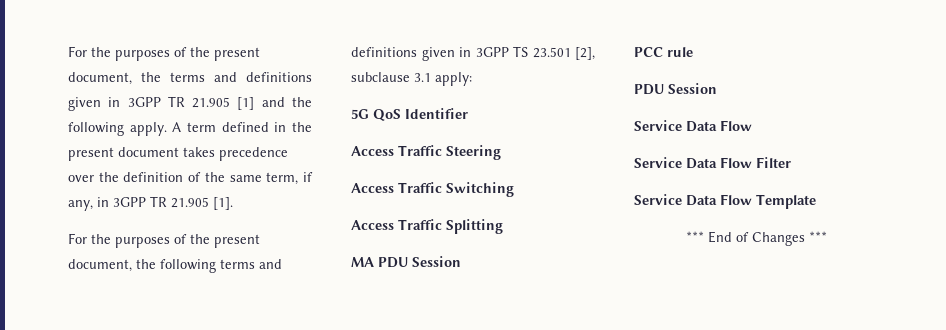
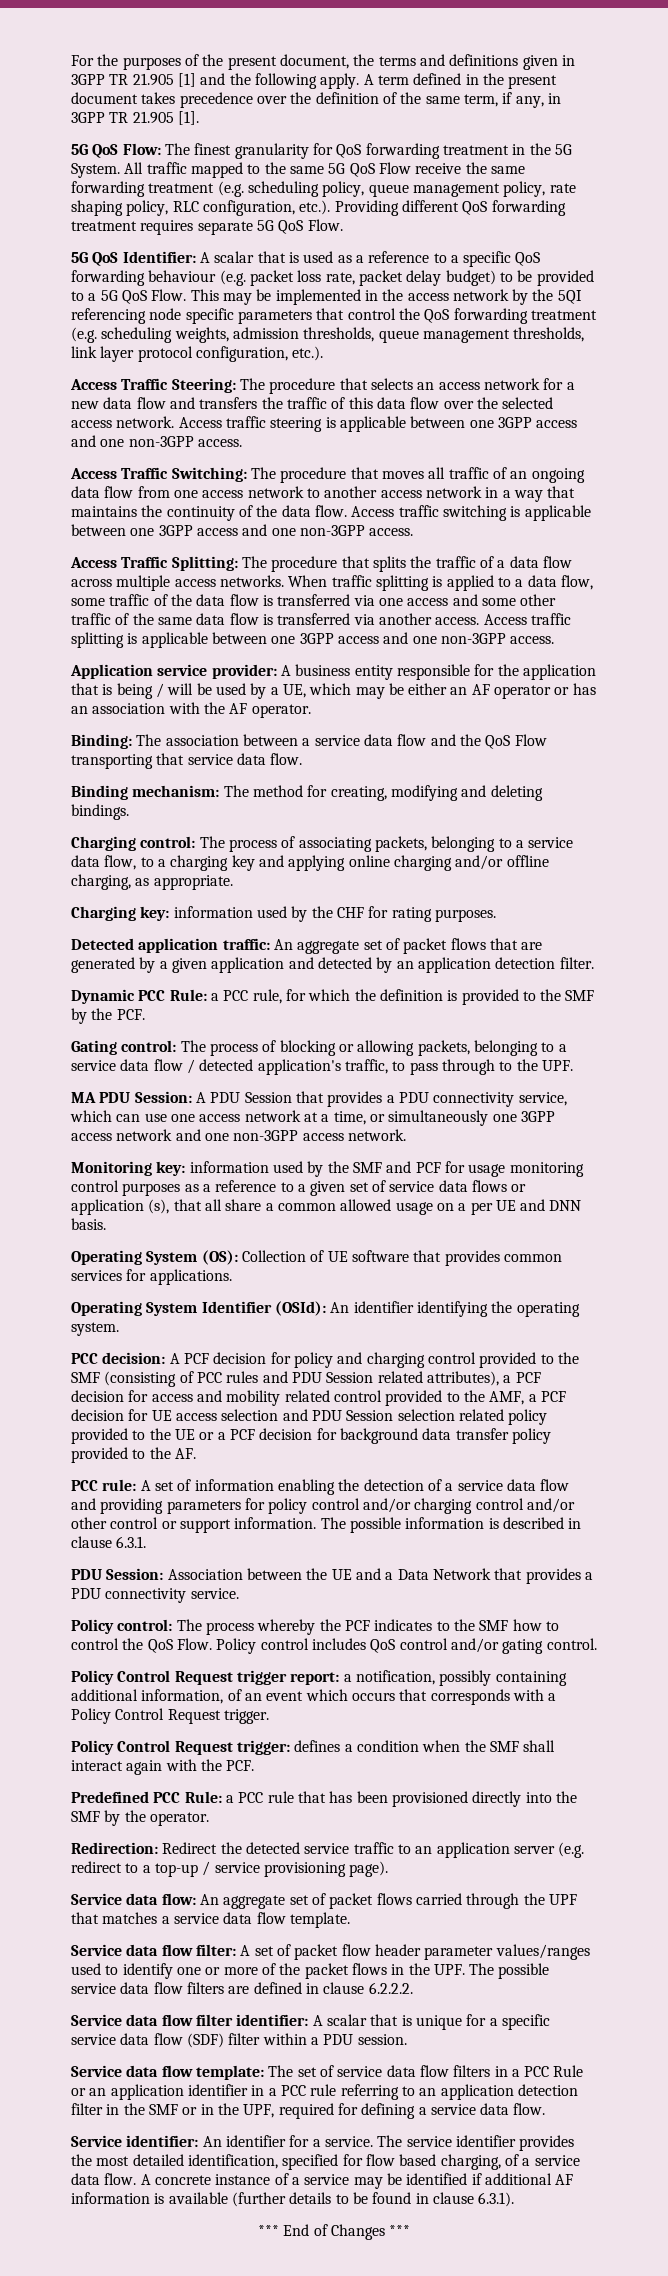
- For the purposes of the present document, the following terms and definitions given in 3GPP TS 23.501 [2], subclause 3.1 apply:
- 5G QoS Identifier
- Access Traffic Steering
- Access Traffic Switching
- Access Traffic Splitting
- MA PDU Session
- PCC rule
- PDU Session
- Service Data Flow
- Service Data Flow Filter
- Service Data Flow Template
+ 5G QoS Flow: The finest granularity for QoS forwarding treatment in the 5G System. All traffic mapped to the same 5G QoS Flow receive the same forwarding treatment (e.g. scheduling policy, queue management policy, rate shaping policy, RLC configuration, etc.). Providing different QoS forwarding treatment requires separate 5G QoS Flow.
+ 5G QoS Identifier: A scalar that is used as a reference to a specific QoS forwarding behaviour (e.g. packet loss rate, packet delay budget) to be provided to a 5G QoS Flow. This may be implemented in the access network by the 5QI referencing node specific parameters that control the QoS forwarding treatment (e.g. scheduling weights, admission thresholds, queue management thresholds, link layer protocol configuration, etc.).
+ Access Traffic Steering: The procedure that selects an access network for a new data flow and transfers the traffic of this data flow over the selected access network. Access traffic steering is applicable between one 3GPP access and one non-3GPP access.
+ Access Traffic Switching: The procedure that moves all traffic of an ongoing data flow from one access network to another access network in a way that maintains the continuity of the data flow. Access traffic switching is applicable between one 3GPP access and one non-3GPP access.
+ Access Traffic Splitting: The procedure that splits the traffic of a data flow across multiple access networks. When traffic splitting is applied to a data flow, some traffic of the data flow is transferred via one access and some other traffic of the same data flow is transferred via another access. Access traffic splitting is applicable between one 3GPP access and one non-3GPP access.
+ Application service provider: A business entity responsible for the application that is being / will be used by a UE, which may be either an AF operator or has an association with the AF operator.
+ Binding: The association between a service data flow and the QoS Flow transporting that service data flow.
+ Binding mechanism: The method for creating, modifying and deleting bindings.
+ Charging control: The process of associating packets, belonging to a service data flow, to a charging key and applying online charging and/or offline charging, as appropriate.
+ Charging key: information used by the CHF for rating purposes.
+ Detected application traffic: An aggregate set of packet flows that are generated by a given application and detected by an application detection filter.
+ Dynamic PCC Rule: a PCC rule, for which the definition is provided to the SMF by the PCF.
+ Gating control: The process of blocking or allowing packets, belonging to a service data flow / detected application's traffic, to pass through to the UPF.
+ MA PDU Session: A PDU Session that provides a PDU connectivity service, which can use one access network at a time, or simultaneously one 3GPP access network and one non-3GPP access network.
+ Monitoring key: information used by the SMF and PCF for usage monitoring control purposes as a reference to a given set of service data flows or application (s), that all share a common allowed usage on a per UE and DNN basis.
+ Operating System (OS): Collection of UE software that provides common services for applications.
+ Operating System Identifier (OSId): An identifier identifying the operating system.
+ PCC decision: A PCF decision for policy and charging control provided to the SMF (consisting of PCC rules and PDU Session related attributes), a PCF decision for access and mobility related control provided to the AMF, a PCF decision for UE access selection and PDU Session selection related policy provided to the UE or a PCF decision for background data transfer policy provided to the AF.
+ PCC rule: A set of information enabling the detection of a service data flow and providing parameters for policy control and/or charging control and/or other control or support information. The possible information is described in clause 6.3.1.
+ PDU Session: Association between the UE and a Data Network that provides a PDU connectivity service.
+ Policy control: The process whereby the PCF indicates to the SMF how to control the QoS Flow. Policy control includes QoS control and/or gating control.
+ Policy Control Request trigger report: a notification, possibly containing additional information, of an event which occurs that corresponds with a Policy Control Request trigger.
+ Policy Control Request trigger: defines a condition when the SMF shall interact again with the PCF.
+ Predefined PCC Rule: a PCC rule that has been provisioned directly into the SMF by the operator.
+ Redirection: Redirect the detected service traffic to an application server (e.g. redirect to a top-up / service provisioning page).
+ Service data flow: An aggregate set of packet flows carried through the UPF that matches a service data flow template.
+ Service data flow filter: A set of packet flow header parameter values/ranges used to identify one or more of the packet flows in the UPF. The possible service data flow filters are defined in clause 6.2.2.2.
+ Service data flow filter identifier: A scalar that is unique for a specific service data flow (SDF) filter within a PDU session.
+ Service data flow template: The set of service data flow filters in a PCC Rule or an application identifier in a PCC rule referring to an application detection filter in the SMF or in the UPF, required for defining a service data flow.
+ Service identifier: An identifier for a service. The service identifier provides the most detailed identification, specified for flow based charging, of a service data flow. A concrete instance of a service may be identified if additional AF information is available (further details to be found in clause 6.3.1).

